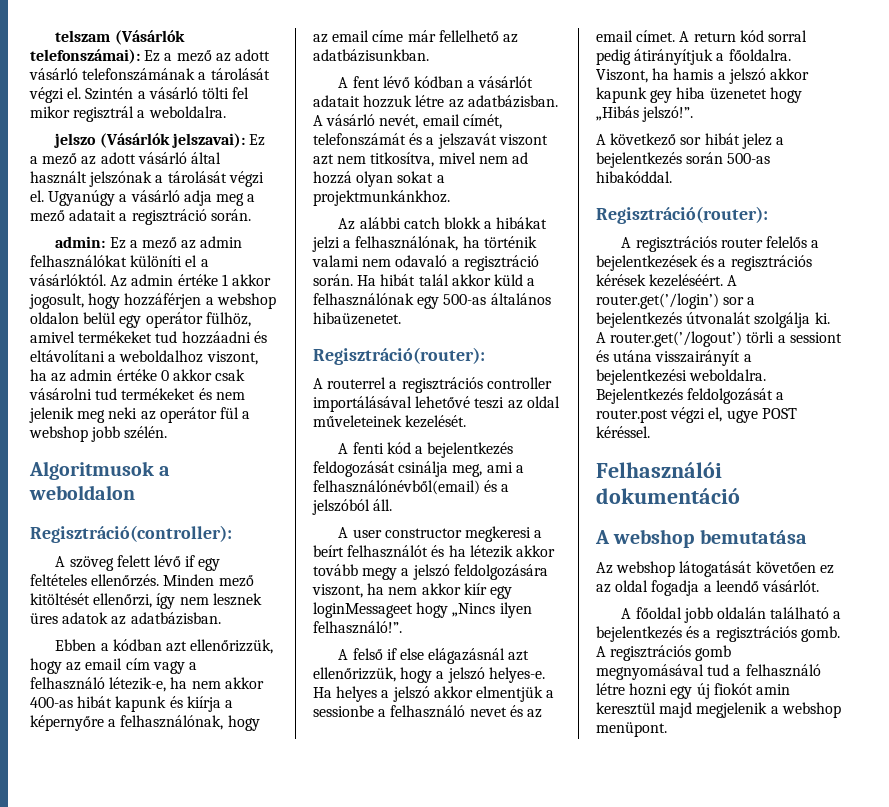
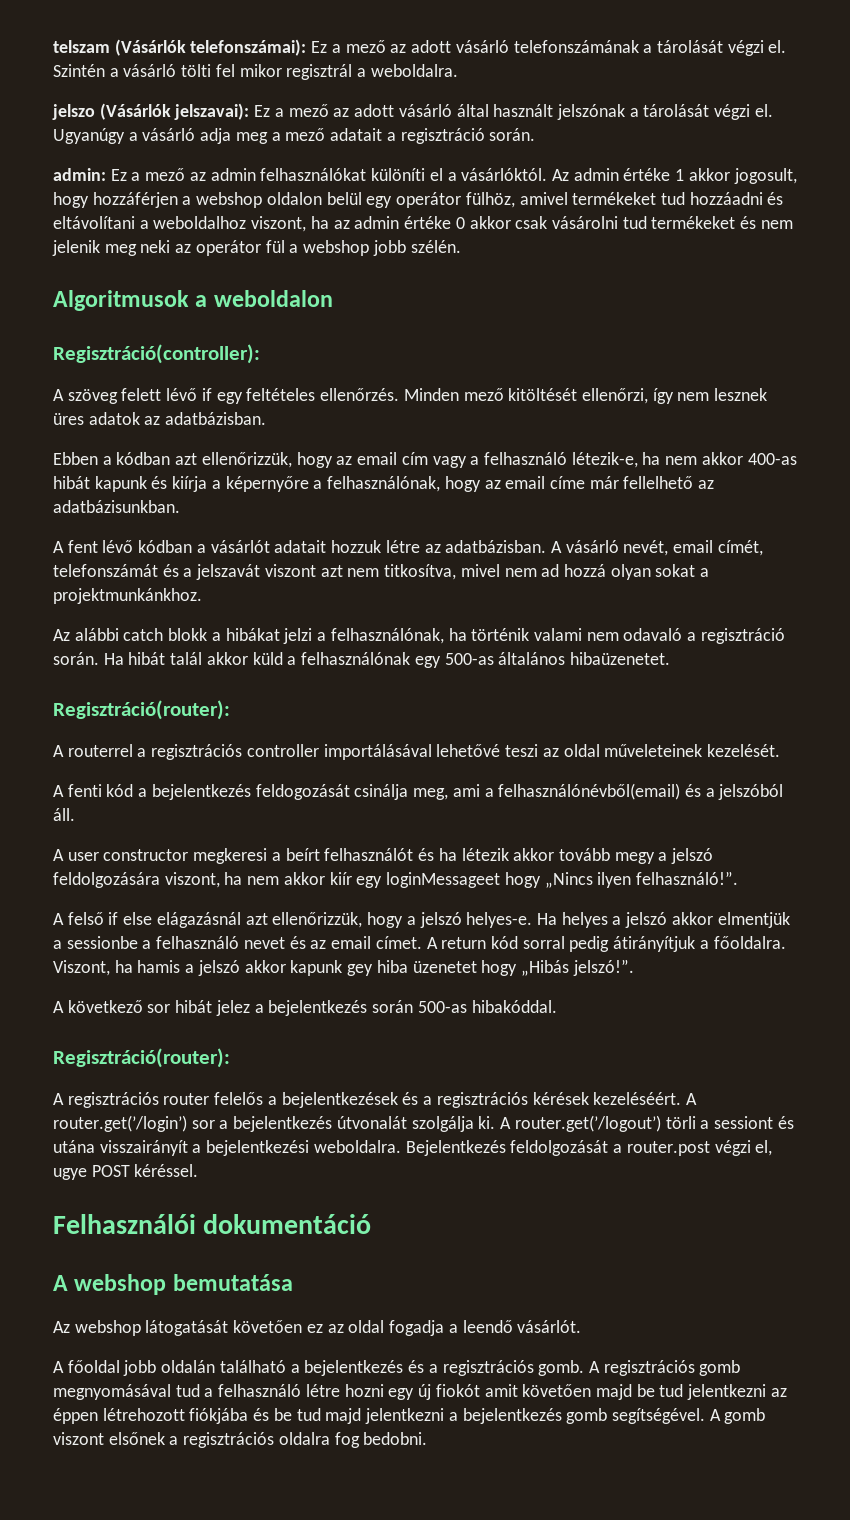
- A regisztrációs gomb megnyomásával tud a felhasználó létre hozni egy új fiokót amin keresztül majd megjelenik a webshop menüpont.
+ A regisztrációs gomb megnyomásával tud a felhasználó létre hozni egy új fiokót amit követően majd be tud jelentkezni az éppen létrehozott fiókjába és be tud majd jelentkezni a bejelentkezés gomb segítségével. A gomb viszont elsőnek a regisztrációs oldalra fog bedobni.

